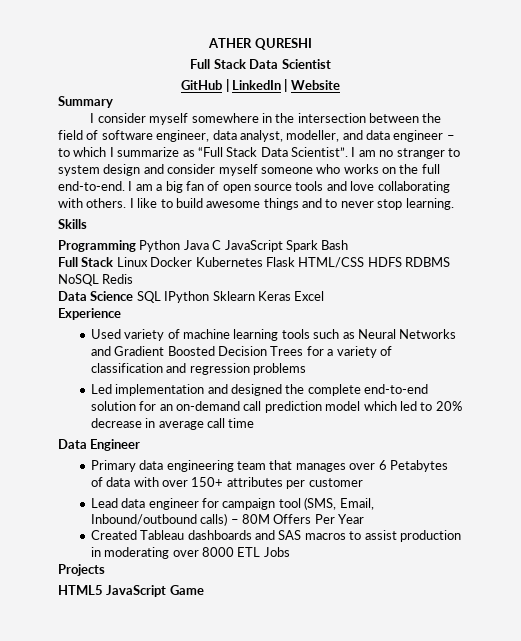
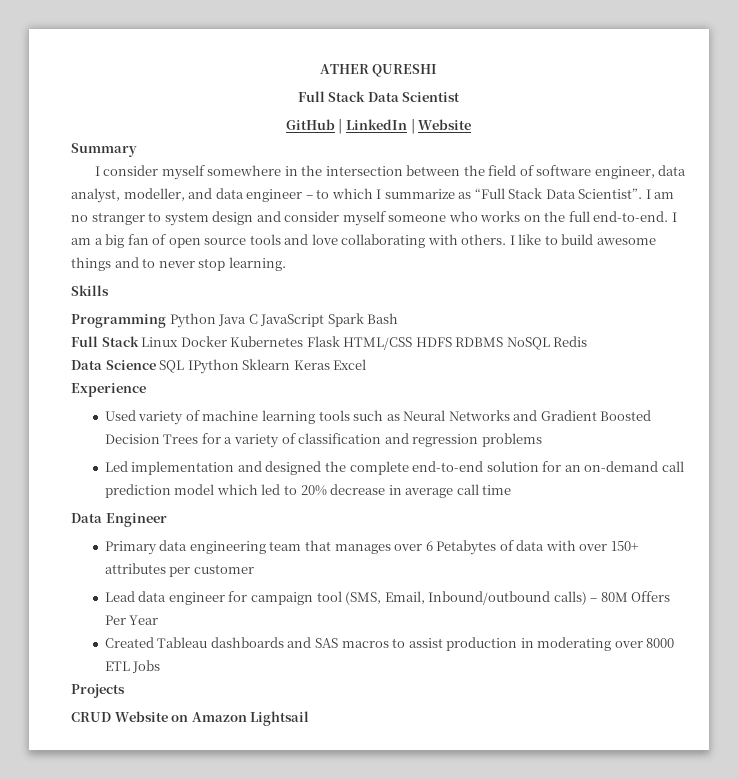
- HTML5 JavaScript Game
+ CRUD Website on Amazon Lightsail

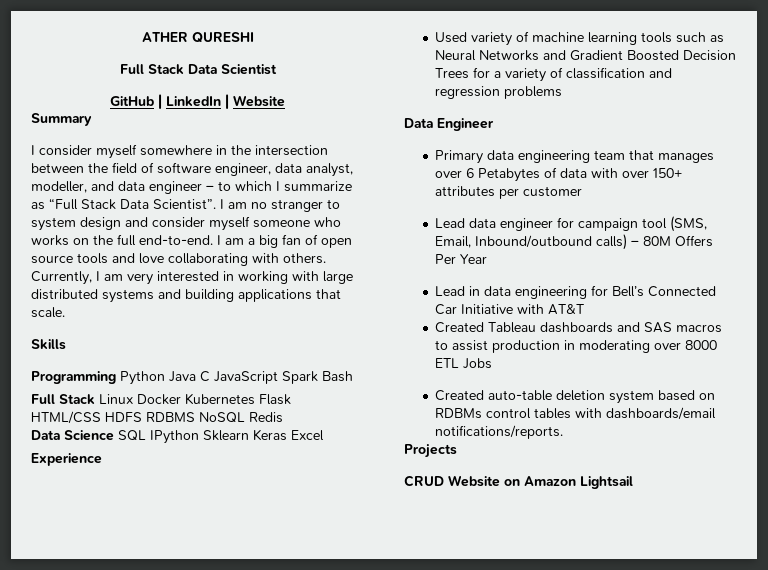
- I like to build awesome things and to never stop learning.
+ Currently, I am very interested in working with large distributed systems and building applications that scale.
- Led implementation and designed the complete end-to-end solution for an on-demand call prediction model which led to 20% decrease in average call time
+ Lead in data engineering for Bell’s Connected Car Initiative with AT&T
+ Created auto-table deletion system based on RDBMs control tables with dashboards/email notifications/reports.

